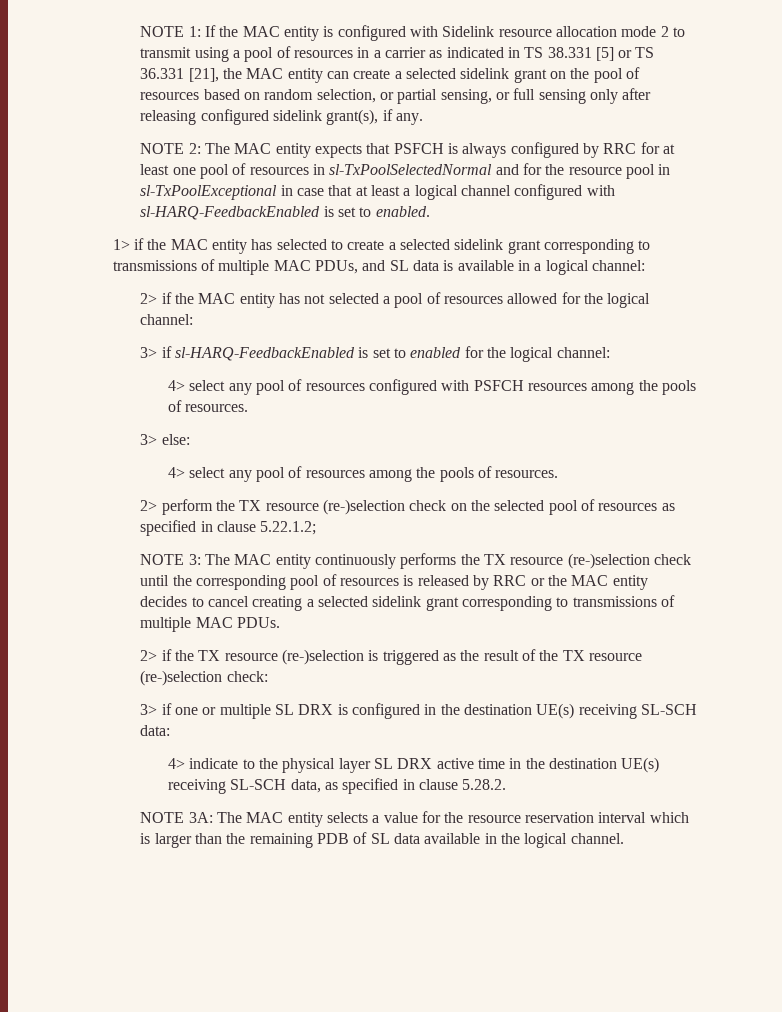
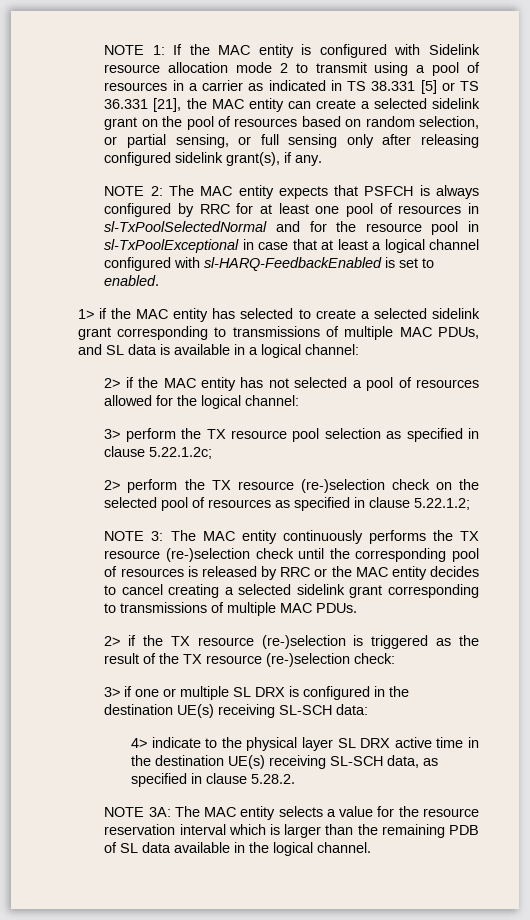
- 3> if sl-HARQ-FeedbackEnabled is set to enabled for the logical channel:
- 4> select any pool of resources configured with PSFCH resources among the pools of resources.
- 3> else:
- 4> select any pool of resources among the pools of resources.
+ 3> perform the TX resource pool selection as specified in clause 5.22.1.2c;

